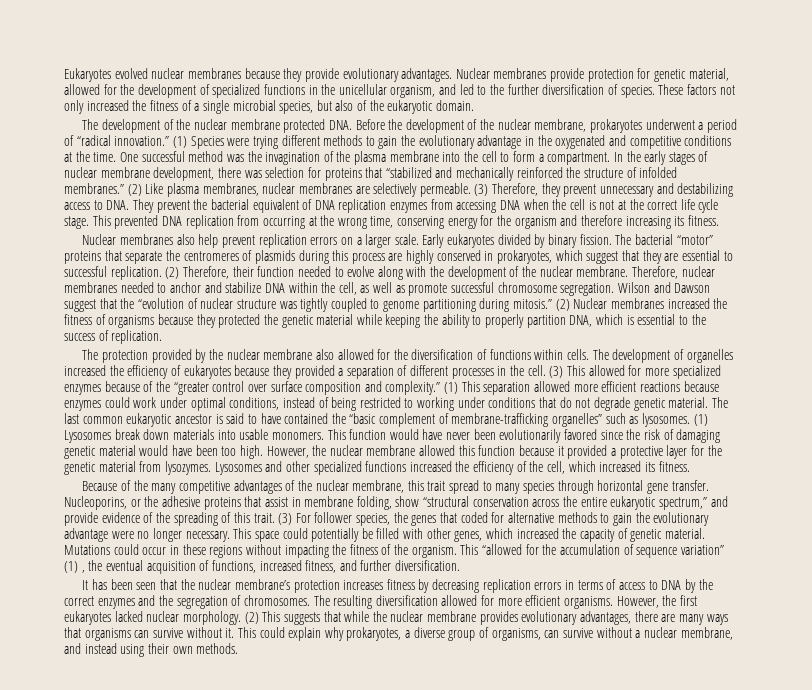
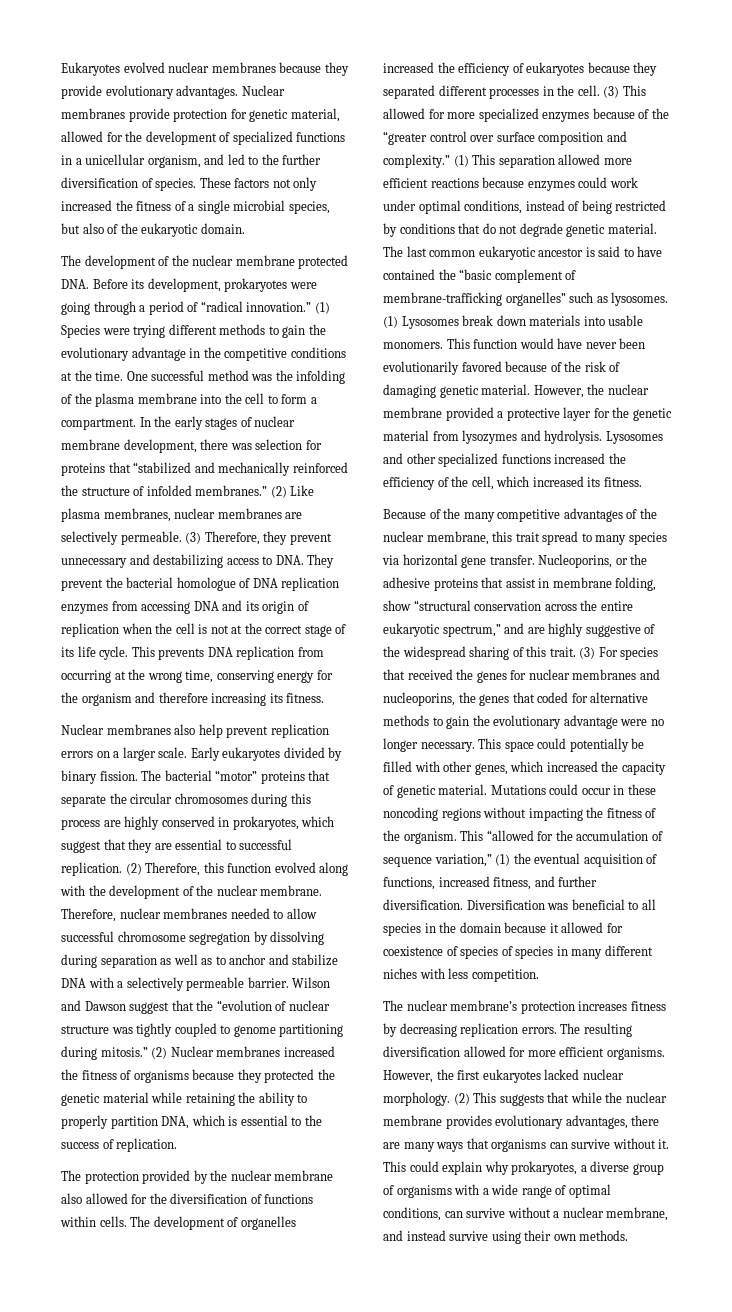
- Nuclear membranes provide protection for genetic material, allowed for the development of specialized functions in the unicellular organism, and led to the further diversification of species.
+ Nuclear membranes provide protection for genetic material, allowed for the development of specialized functions in a unicellular organism, and led to the further diversification of species.
- The development of the nuclear membrane protected DNA. Before the development of the nuclear membrane, prokaryotes underwent a period of “radical innovation.”
+ The development of the nuclear membrane protected DNA. Before its development, prokaryotes were going through a period of “radical innovation.”
- (1) Species were trying different methods to gain the evolutionary advantage in the oxygenated and competitive conditions at the time.
+ (1) Species were trying different methods to gain the evolutionary advantage in the competitive conditions at the time.
- One successful method was the invagination of the plasma membrane into the cell to form a compartment.
+ One successful method was the infolding of the plasma membrane into the cell to form a compartment.
- (3) Therefore, they prevent unnecessary and destabilizing access to DNA. They prevent the bacterial equivalent of DNA replication enzymes from accessing DNA when the cell is not at the correct life cycle stage. This prevented DNA replication from occurring at the wrong time, conserving energy for the organism and therefore increasing its fitness.
+ (3) Therefore, they prevent unnecessary and destabilizing access to DNA. They prevent the bacterial homologue of DNA replication enzymes from accessing DNA and its origin of replication when the cell is not at the correct stage of its life cycle. This prevents DNA replication from occurring at the wrong time, conserving energy for the organism and therefore increasing its fitness.
- The bacterial “motor” proteins that separate the centromeres of plasmids during this process are highly conserved in prokaryotes, which suggest that they are essential to successful replication.
+ The bacterial “motor” proteins that separate the circular chromosomes during this process are highly conserved in prokaryotes, which suggest that they are essential to successful replication.
- (2) Therefore, their function needed to evolve along with the development of the nuclear membrane.
+ (2) Therefore, this function evolved along with the development of the nuclear membrane.
- Therefore, nuclear membranes needed to anchor and stabilize DNA within the cell, as well as promote successful chromosome segregation.
+ Therefore, nuclear membranes needed to allow successful chromosome segregation by dissolving during separation as well as to anchor and stabilize DNA with a selectively permeable barrier.
- (2) Nuclear membranes increased the fitness of organisms because they protected the genetic material while keeping the ability to properly partition DNA, which is essential to the success of replication.
+ (2) Nuclear membranes increased the fitness of organisms because they protected the genetic material while retaining the ability to properly partition DNA, which is essential to the success of replication.
- The development of organelles increased the efficiency of eukaryotes because they provided a separation of different processes in the cell.
+ The development of organelles increased the efficiency of eukaryotes because they separated different processes in the cell.
- (1) This separation allowed more efficient reactions because enzymes could work under optimal conditions, instead of being restricted to working under conditions that do not degrade genetic material.
+ (1) This separation allowed more efficient reactions because enzymes could work under optimal conditions, instead of being restricted by conditions that do not degrade genetic material.
- This function would have never been evolutionarily favored since the risk of damaging genetic material would have been too high. However, the nuclear membrane allowed this function because it provided a protective layer for the genetic material from lysozymes.
+ This function would have never been evolutionarily favored because of the risk of damaging genetic material. However, the nuclear membrane provided a protective layer for the genetic material from lysozymes and hydrolysis.
- Because of the many competitive advantages of the nuclear membrane, this trait spread to many species through horizontal gene transfer.
+ Because of the many competitive advantages of the nuclear membrane, this trait spread to many species via horizontal gene transfer.
- Nucleoporins, or the adhesive proteins that assist in membrane folding, show “structural conservation across the entire eukaryotic spectrum,” and provide evidence of the spreading of this trait.
+ Nucleoporins, or the adhesive proteins that assist in membrane folding, show “structural conservation across the entire eukaryotic spectrum,” and are highly suggestive of the widespread sharing of this trait.
- (3) For follower species, the genes that coded for alternative methods to gain the evolutionary advantage were no longer necessary.
+ (3) For species that received the genes for nuclear membranes and nucleoporins, the genes that coded for alternative methods to gain the evolutionary advantage were no longer necessary.
- Mutations could occur in these regions without impacting the fitness of the organism.
+ Mutations could occur in these noncoding regions without impacting the fitness of the organism.
- This “allowed for the accumulation of sequence variation” (1) , the eventual acquisition of functions, increased fitness, and further diversification.
- It has been seen that the nuclear membrane’s protection increases fitness by decreasing replication errors in terms of access to DNA by the correct enzymes and the segregation of chromosomes.
+ This “allowed for the accumulation of sequence variation,” (1) the eventual acquisition of functions, increased fitness, and further diversification. Diversification was beneficial to all species in the domain because it allowed for coexistence of species of species in many different niches with less competition.
+ The nuclear membrane’s protection increases fitness by decreasing replication errors.
- This could explain why prokaryotes, a diverse group of organisms, can survive without a nuclear membrane, and instead using their own methods.
+ This could explain why prokaryotes, a diverse group of organisms with a wide range of optimal conditions, can survive without a nuclear membrane, and instead survive using their own methods.

